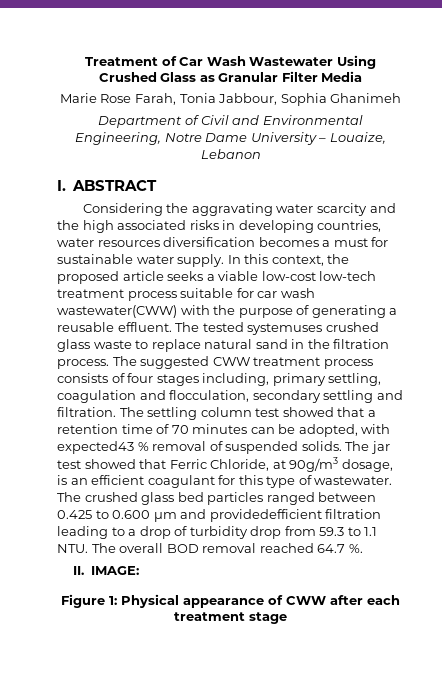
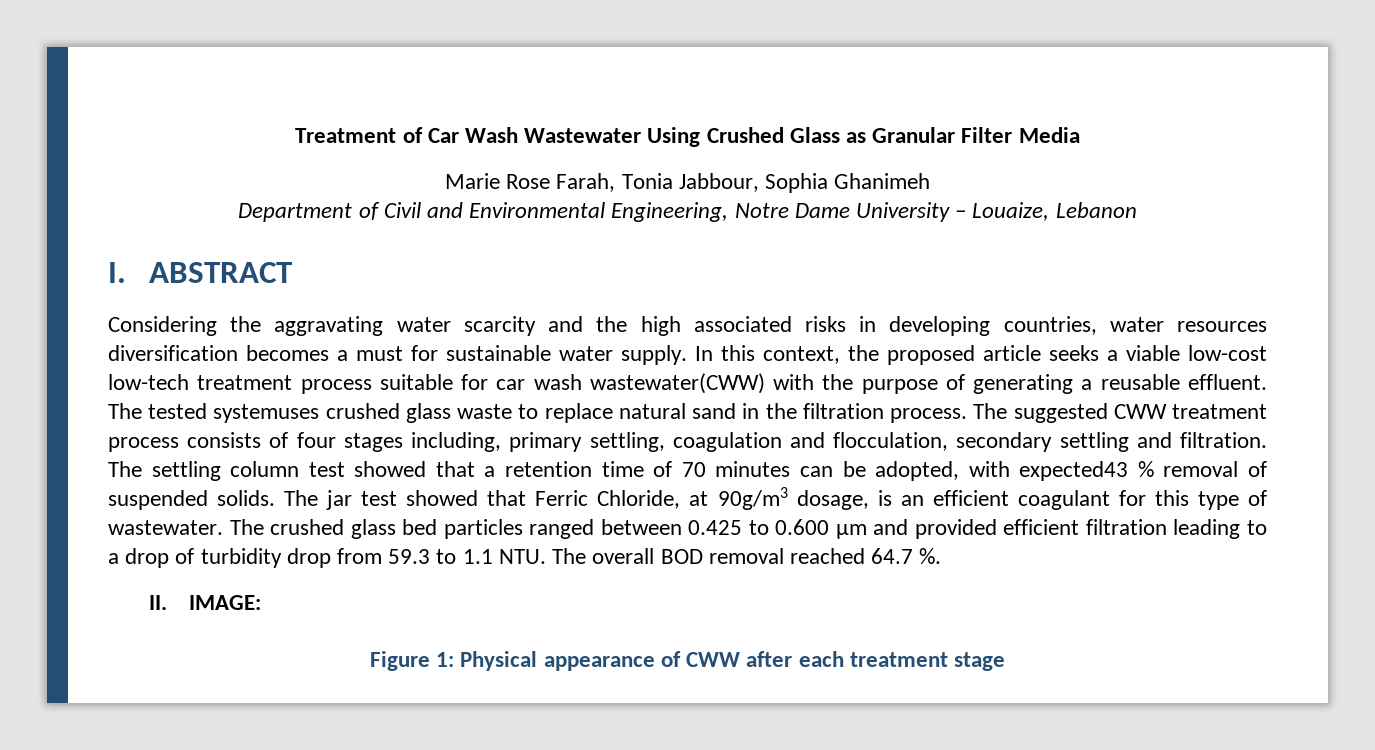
- The crushed glass bed particles ranged between 0.425 to 0.600 µm and providedefficient filtration leading to a drop of turbidity drop from 59.3 to 1.1 NTU. The overall BOD removal reached 64.7 %.
+ The crushed glass bed particles ranged between 0.425 to 0.600 µm and provided efficient filtration leading to a drop of turbidity drop from 59.3 to 1.1 NTU. The overall BOD removal reached 64.7 %.

